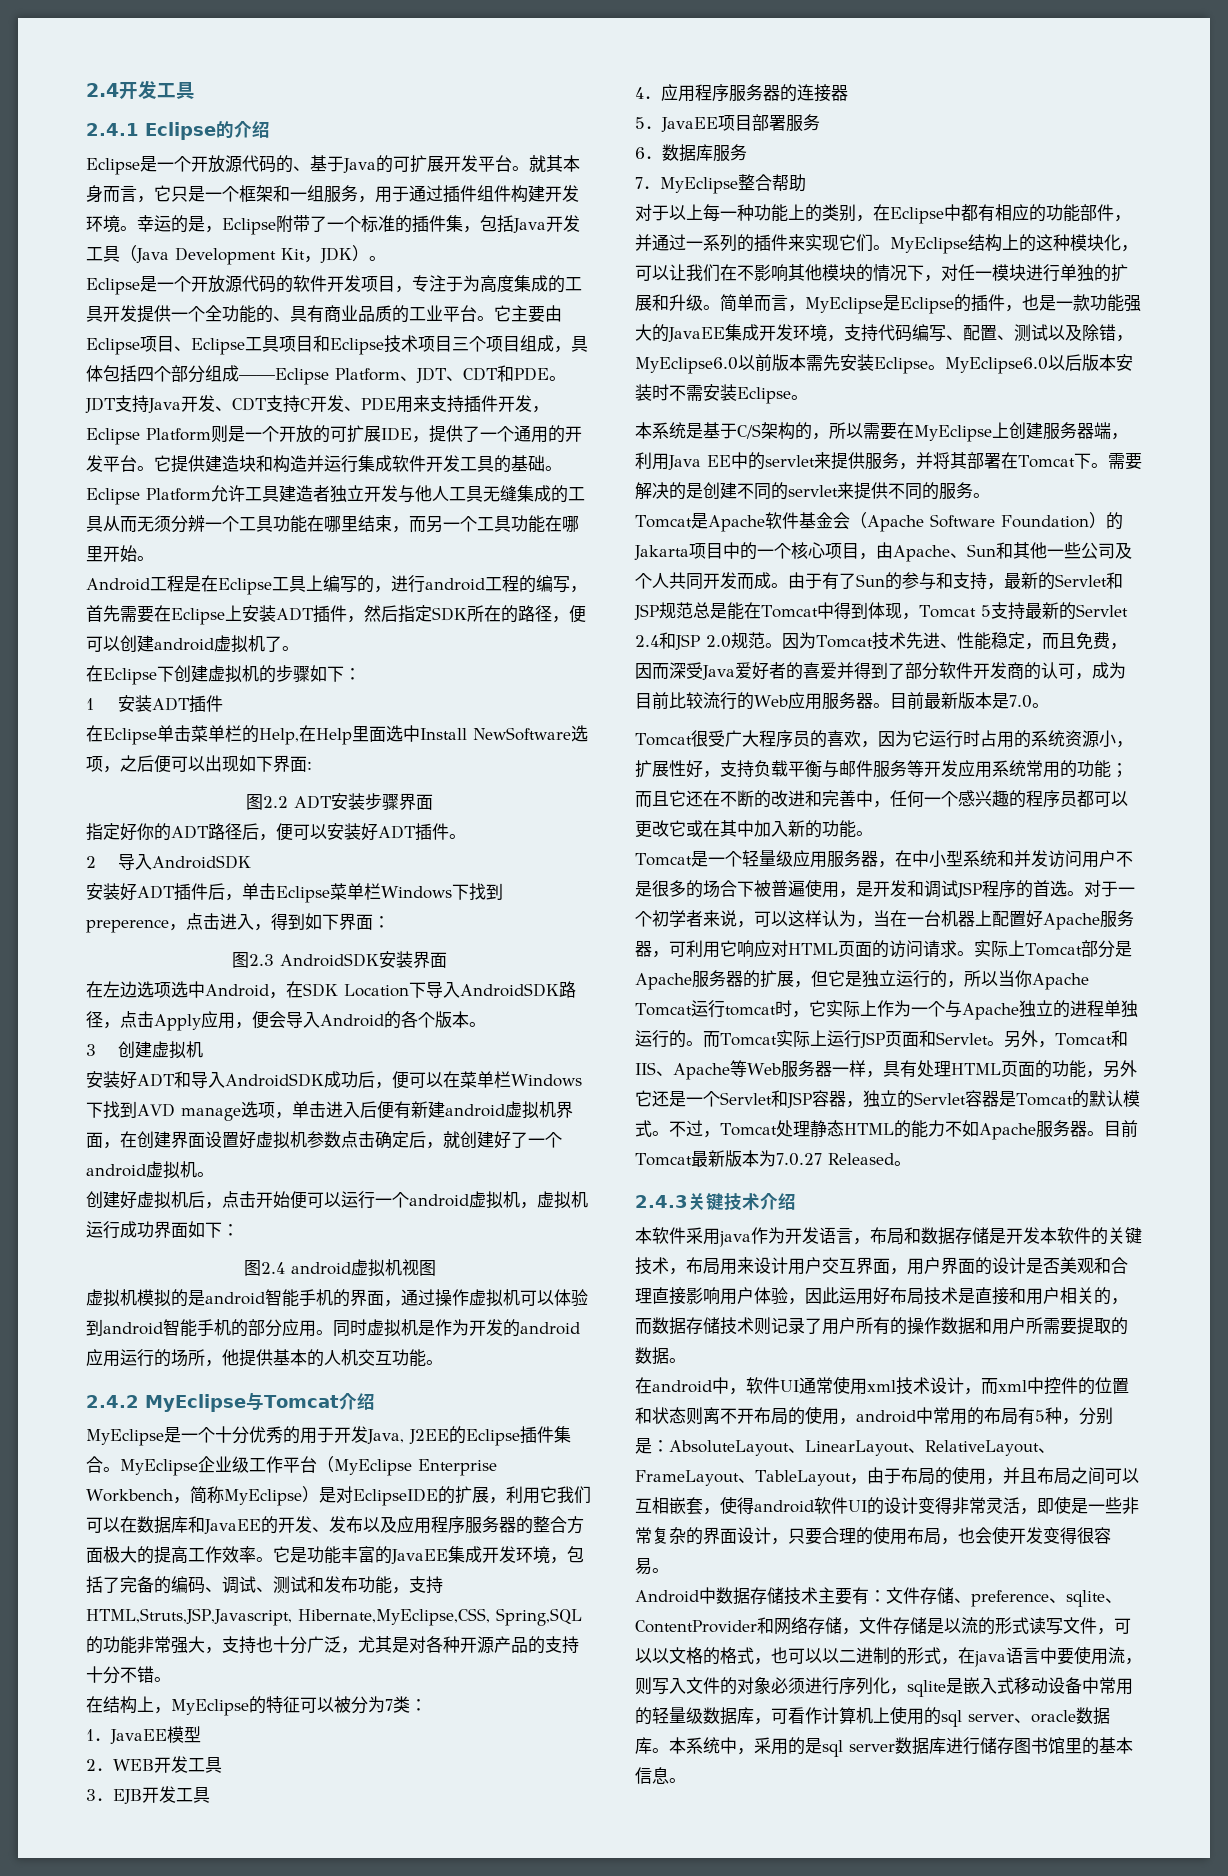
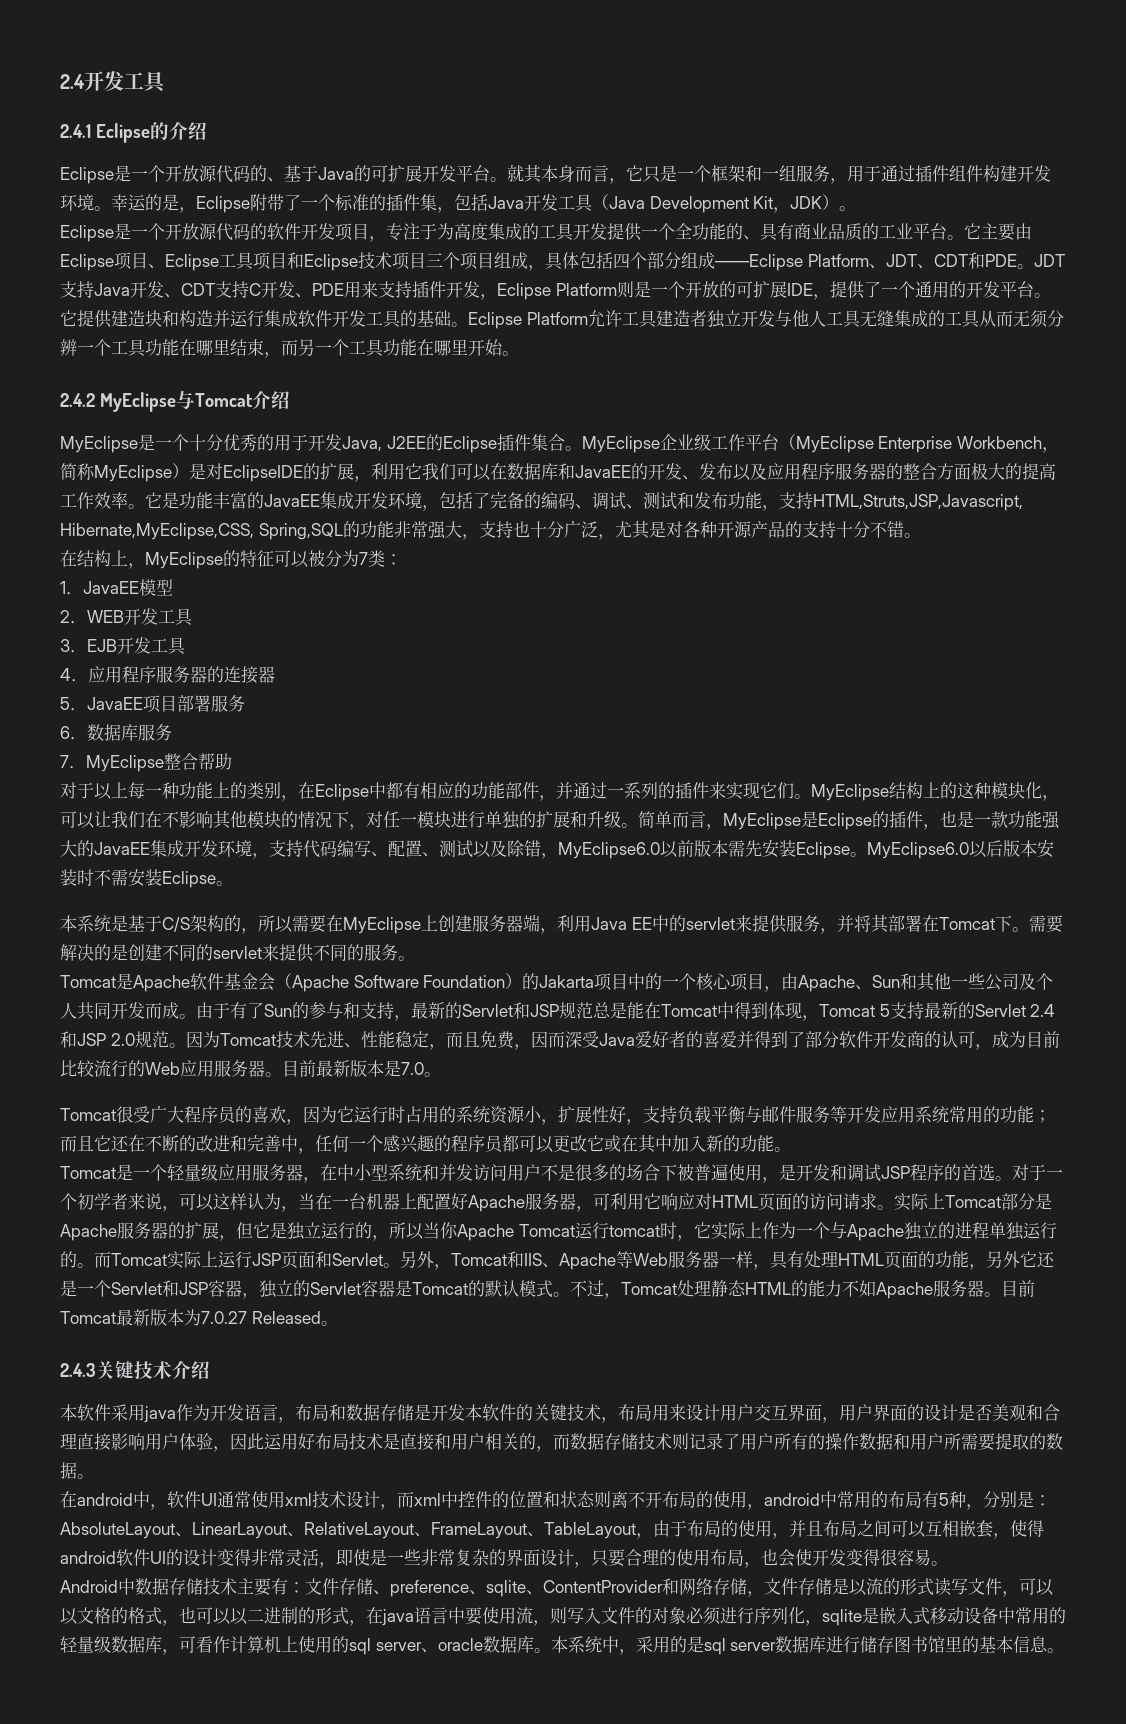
- Android工程是在Eclipse工具上编写的，进行android工程的编写，首先需要在Eclipse上安装ADT插件，然后指定SDK所在的路径，便可以创建android虚拟机了。
- 在Eclipse下创建虚拟机的步骤如下：
- 1安装ADT插件
- 在Eclipse单击菜单栏的Help,在Help里面选中Install NewSoftware选项，之后便可以出现如下界面:
- 图2.2 ADT安装步骤界面
- 指定好你的ADT路径后，便可以安装好ADT插件。
- 2导入AndroidSDK
- 安装好ADT插件后，单击Eclipse菜单栏Windows下找到preperence，点击进入，得到如下界面：
- 图2.3 AndroidSDK安装界面
- 在左边选项选中Android，在SDK Location下导入AndroidSDK路径，点击Apply应用，便会导入Android的各个版本。
- 3创建虚拟机
- 安装好ADT和导入AndroidSDK成功后，便可以在菜单栏Windows下找到AVD manage选项，单击进入后便有新建android虚拟机界面，在创建界面设置好虚拟机参数点击确定后，就创建好了一个android虚拟机。
- 创建好虚拟机后，点击开始便可以运行一个android虚拟机，虚拟机运行成功界面如下：
- 图2.4 android虚拟机视图
- 虚拟机模拟的是android智能手机的界面，通过操作虚拟机可以体验到android智能手机的部分应用。同时虚拟机是作为开发的android应用运行的场所，他提供基本的人机交互功能。

